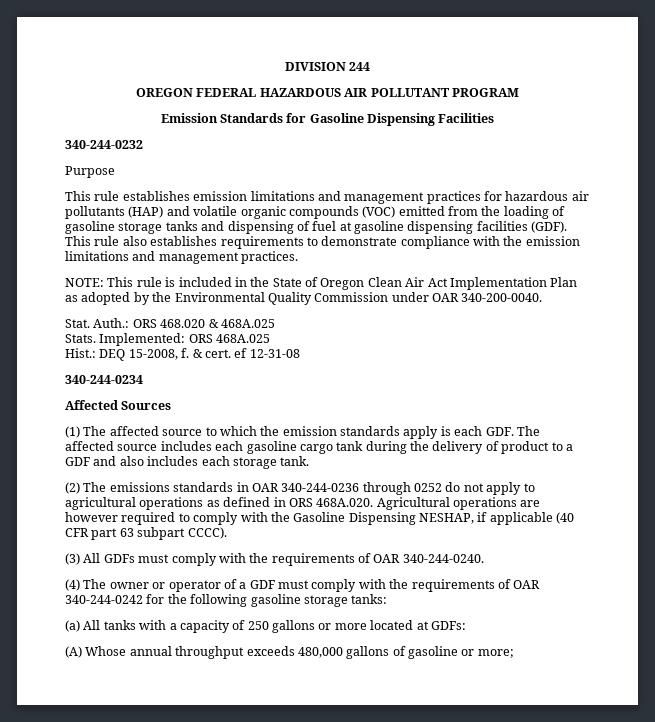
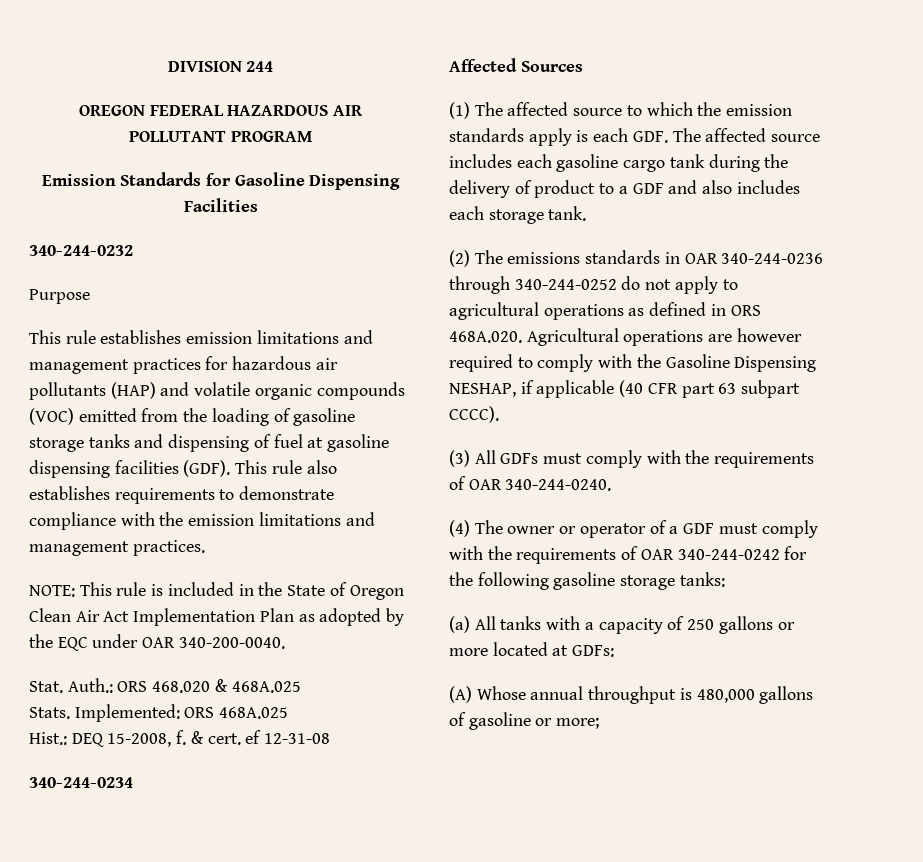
- NOTE: This rule is included in the State of Oregon Clean Air Act Implementation Plan as adopted by the Environmental Quality Commission under OAR 340-200-0040.
+ NOTE: This rule is included in the State of Oregon Clean Air Act Implementation Plan as adopted by the EQC under OAR 340-200-0040.
- (2) The emissions standards in OAR 340-244-0236 through 0252 do not apply to agricultural operations as defined in ORS 468A.020. Agricultural operations are however required to comply with the Gasoline Dispensing NESHAP, if applicable (40 CFR part 63 subpart CCCC).
+ (2) The emissions standards in OAR 340-244-0236 through 340-244-0252 do not apply to agricultural operations as defined in ORS 468A.020. Agricultural operations are however required to comply with the Gasoline Dispensing NESHAP, if applicable (40 CFR part 63 subpart CCCC).
- (A) Whose annual throughput exceeds 480,000 gallons of gasoline or more;
+ (A) Whose annual throughput is 480,000 gallons of gasoline or more;

